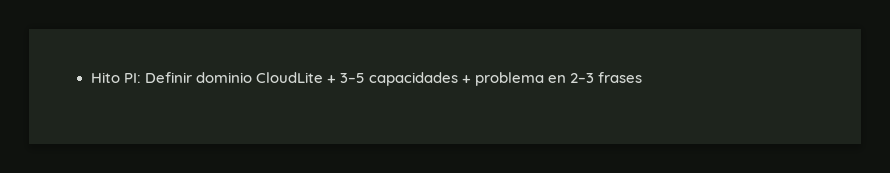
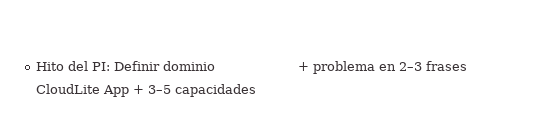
- Hito PI: Definir dominio CloudLite + 3–5 capacidades + problema en 2–3 frases
+ Hito del PI: Definir dominio CloudLite App + 3–5 capacidades + problema en 2–3 frases

